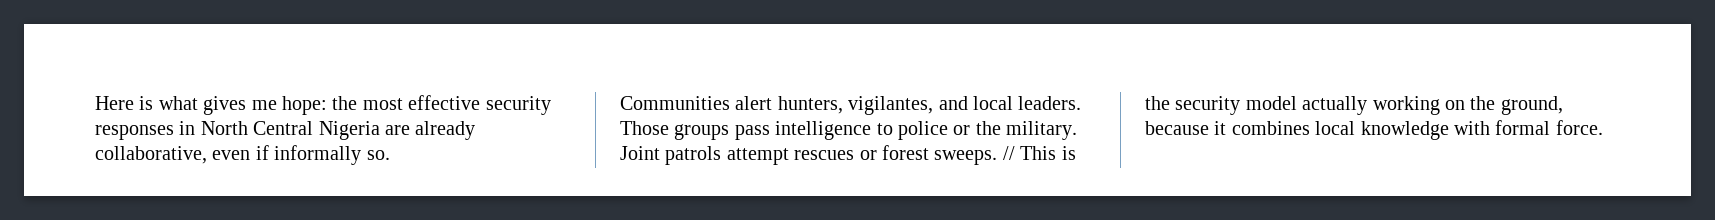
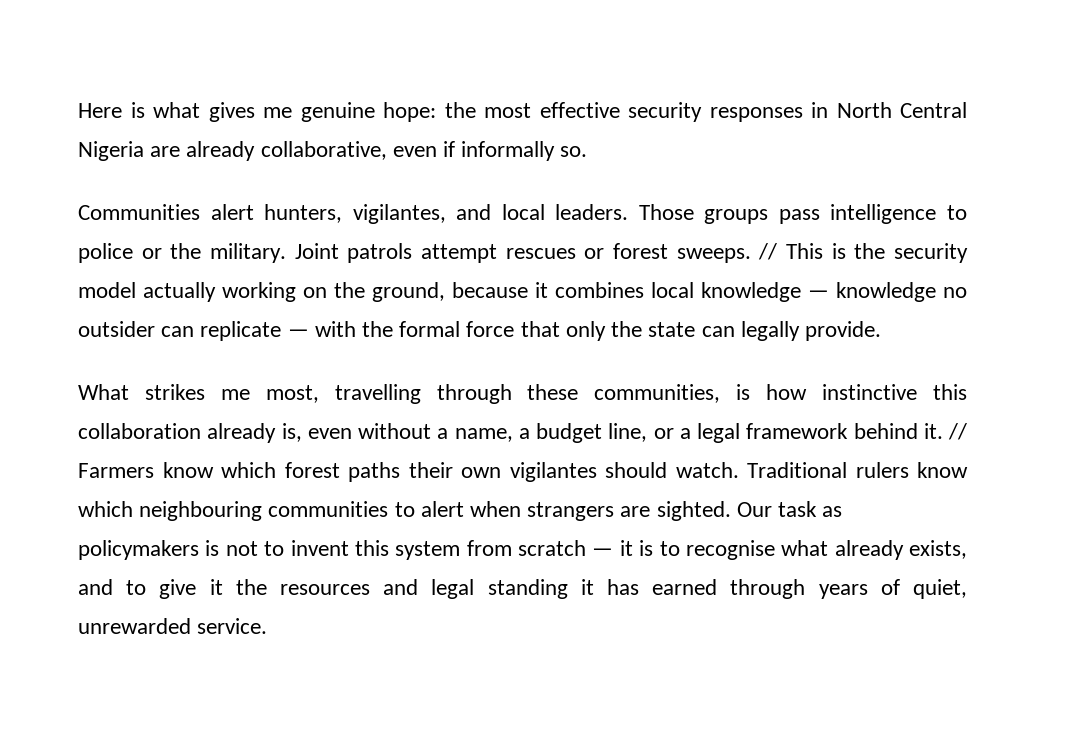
- Here is what gives me hope: the most effective security responses in North Central Nigeria are already collaborative, even if informally so.
+ Here is what gives me genuine hope: the most effective security responses in North Central Nigeria are already collaborative, even if informally so.
- // This is the security model actually working on the ground, because it combines local knowledge with formal force.
+ // This is the security model actually working on the ground, because it combines local knowledge — knowledge no outsider can replicate — with the formal force that only the state can legally provide.
+ What strikes me most, travelling through these communities, is how instinctive this collaboration already is, even without a name, a budget line, or a legal framework behind it. // Farmers know which forest paths their own vigilantes should watch. Traditional rulers know which neighbouring communities to alert when strangers are sighted. Our task as policymakers is not to invent this system from scratch — it is to recognise what already exists, and to give it the resources and legal standing it has earned through years of quiet, unrewarded service.

